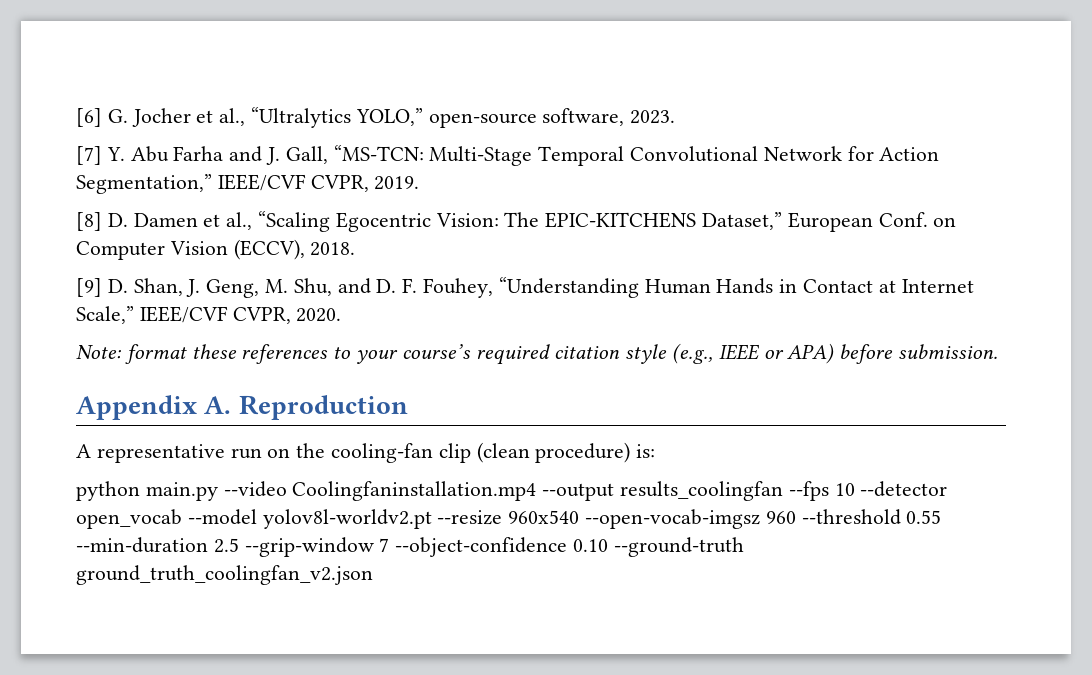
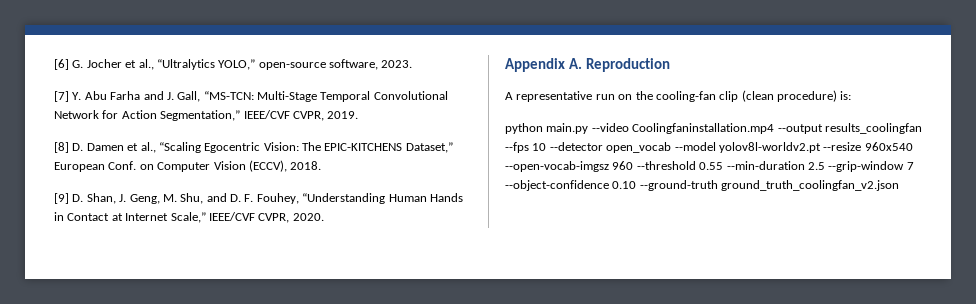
- Note: format these references to your course’s required citation style (e.g., IEEE or APA) before submission.

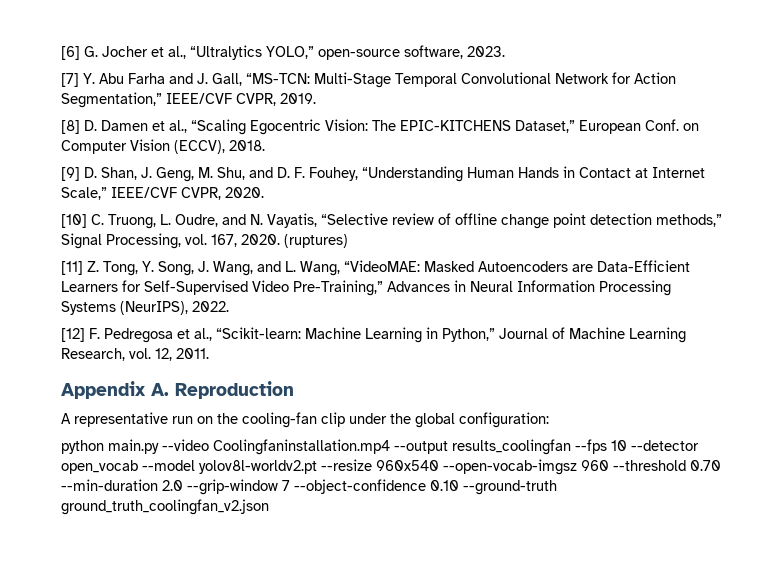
+ [10] C. Truong, L. Oudre, and N. Vayatis, “Selective review of offline change point detection methods,” Signal Processing, vol. 167, 2020. (ruptures)
+ [11] Z. Tong, Y. Song, J. Wang, and L. Wang, “VideoMAE: Masked Autoencoders are Data-Efficient Learners for Self-Supervised Video Pre-Training,” Advances in Neural Information Processing Systems (NeurIPS), 2022.
+ [12] F. Pedregosa et al., “Scikit-learn: Machine Learning in Python,” Journal of Machine Learning Research, vol. 12, 2011.
- A representative run on the cooling-fan clip (clean procedure) is:
+ A representative run on the cooling-fan clip under the global configuration:
- python main.py --video Coolingfaninstallation.mp4 --output results_coolingfan --fps 10 --detector open_vocab --model yolov8l-worldv2.pt --resize 960x540 --open-vocab-imgsz 960 --threshold 0.55 --min-duration 2.5 --grip-window 7 --object-confidence 0.10 --ground-truth ground_truth_coolingfan_v2.json
+ python main.py --video Coolingfaninstallation.mp4 --output results_coolingfan --fps 10 --detector open_vocab --model yolov8l-worldv2.pt --resize 960x540 --open-vocab-imgsz 960 --threshold 0.70 --min-duration 2.0 --grip-window 7 --object-confidence 0.10 --ground-truth ground_truth_coolingfan_v2.json

